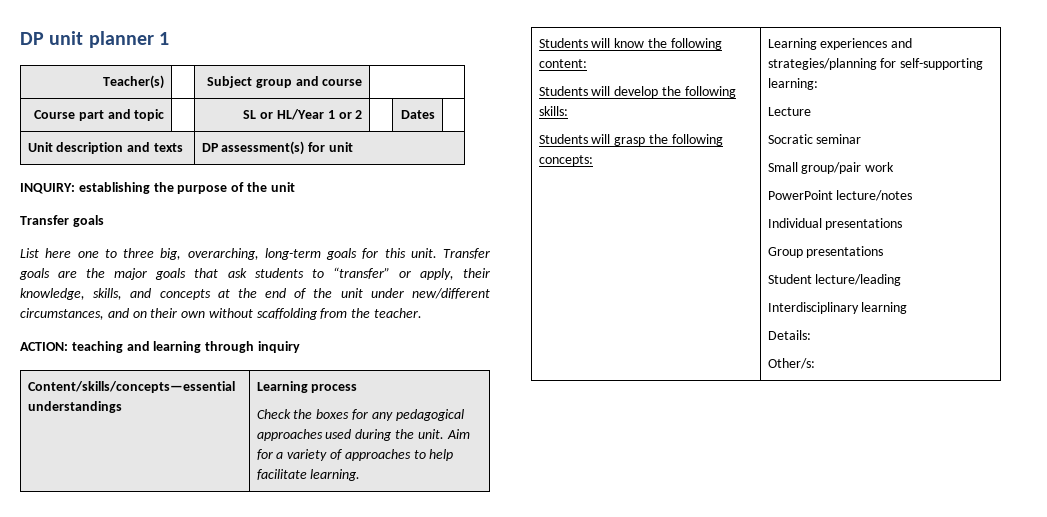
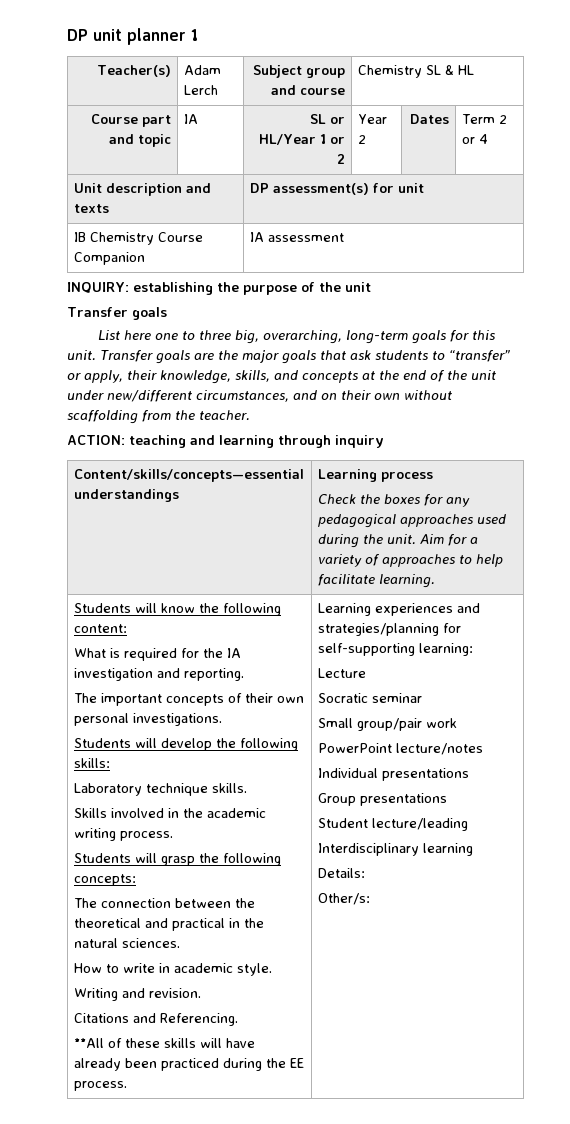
- Teacher(s) | | Subject group and course |
+ Teacher(s) | Adam Lerch | Subject group and course | Chemistry SL & HL
- Course part and topic | | SL or HL/Year 1 or 2 | | Dates |
+ Course part and topic | IA | SL or HL/Year 1 or 2 | Year 2 | Dates | Term 2 or 4
+ IB Chemistry Course Companion | IA assessment
+ What is required for the IA investigation and reporting.
+ The important concepts of their own personal investigations.
+ Laboratory technique skills.
+ Skills involved in the academic writing process.
+ The connection between the theoretical and practical in the natural sciences.
+ How to write in academic style.
+ Writing and revision.
+ Citations and Referencing.
+ **All of these skills will have already been practiced during the EE process.

